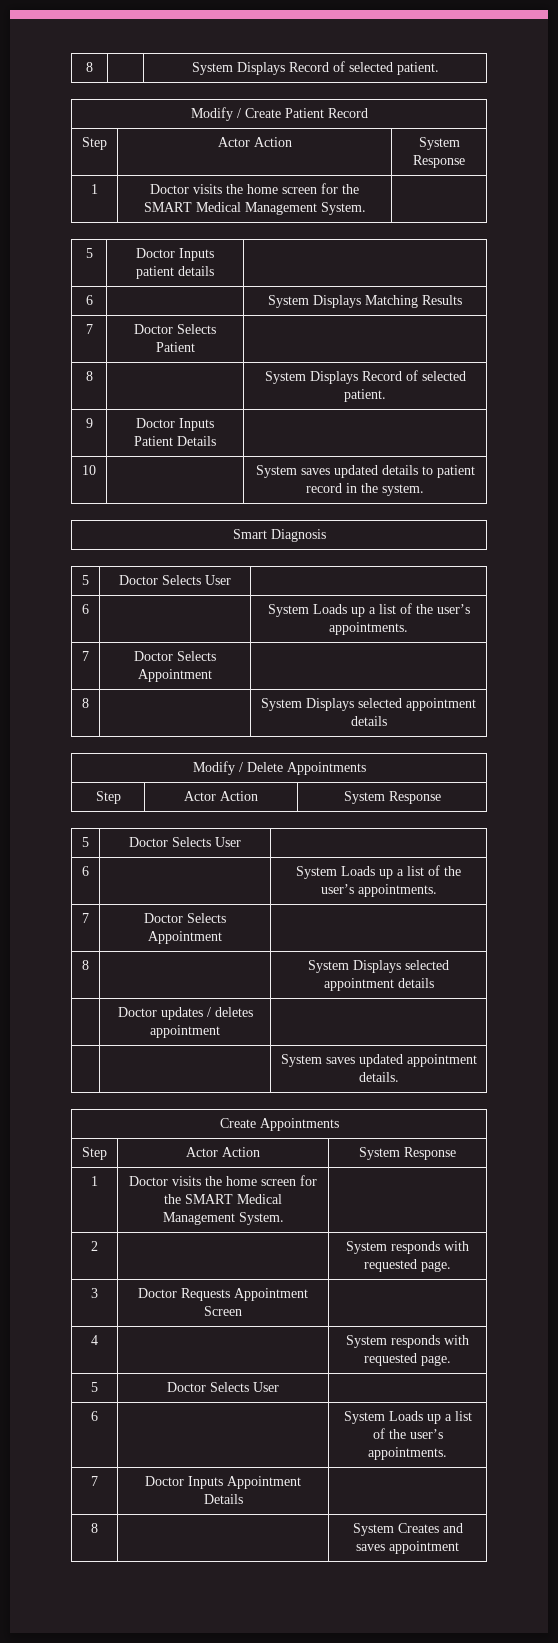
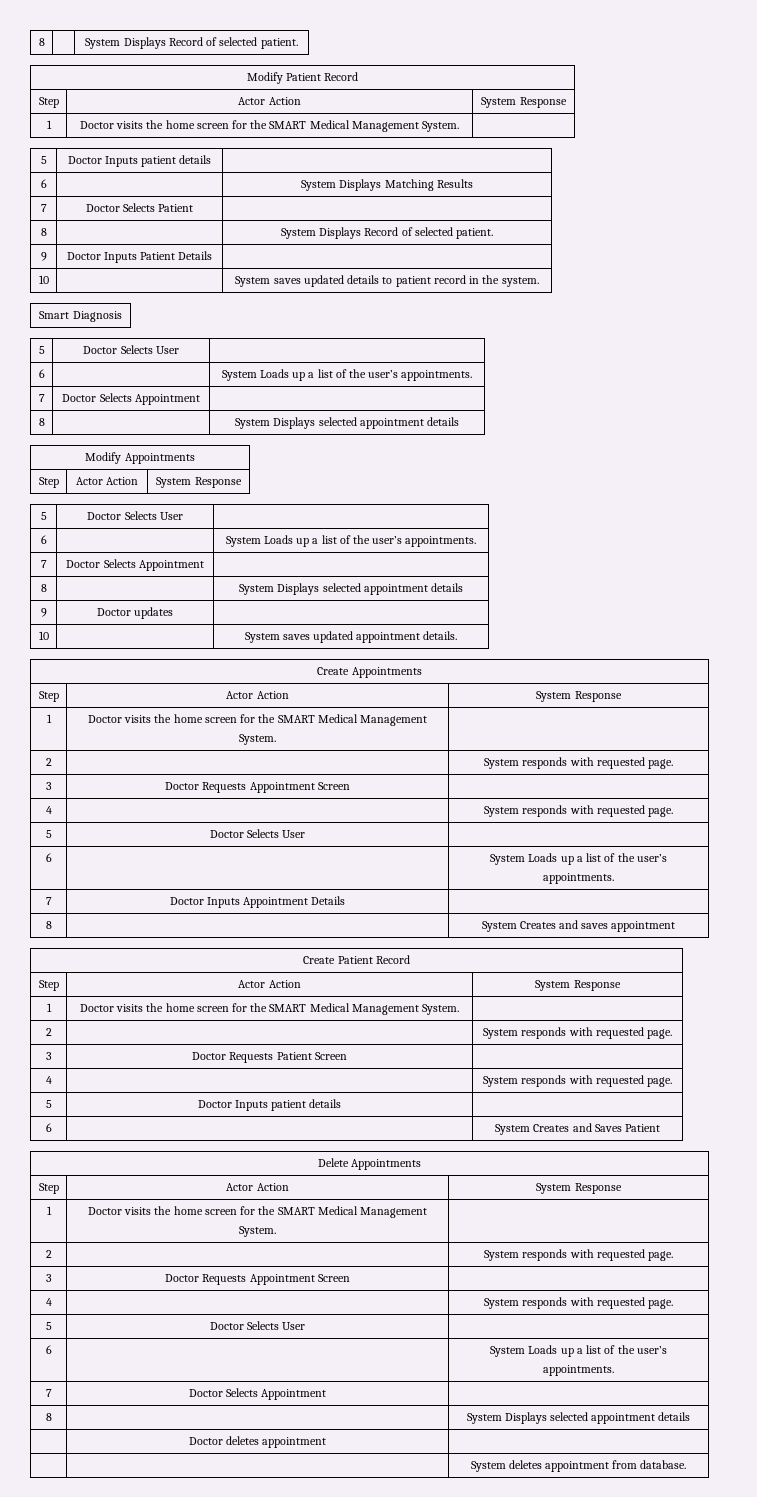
- Modify / Create Patient Record
+ Modify Patient Record
- Modify / Delete Appointments
+ Modify Appointments
- | Doctor updates / deletes appointment |
- | | System saves updated appointment details.
+ 9 | Doctor updates |
+ 10 | | System saves updated appointment details.
+ Create Patient Record
+ Step | Actor Action | System Response
+ 1 | Doctor visits the home screen for the SMART Medical Management System. |
+ 2 | | System responds with requested page.
+ 3 | Doctor Requests Patient Screen |
+ 4 | | System responds with requested page.
+ 5 | Doctor Inputs patient details |
+ 6 | | System Creates and Saves Patient
+ Delete Appointments
+ Step | Actor Action | System Response
+ 1 | Doctor visits the home screen for the SMART Medical Management System. |
+ 2 | | System responds with requested page.
+ 3 | Doctor Requests Appointment Screen |
+ 4 | | System responds with requested page.
+ 5 | Doctor Selects User |
+ 6 | | System Loads up a list of the user’s appointments.
+ 7 | Doctor Selects Appointment |
+ 8 | | System Displays selected appointment details
+ | Doctor deletes appointment |
+ | | System deletes appointment from database.

